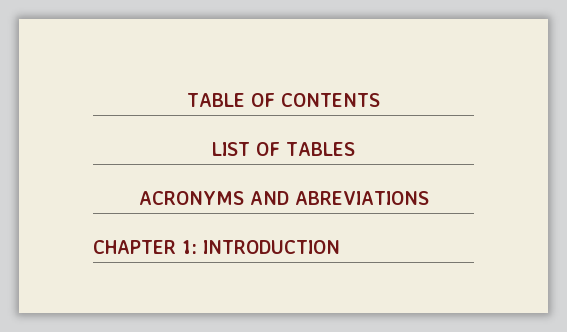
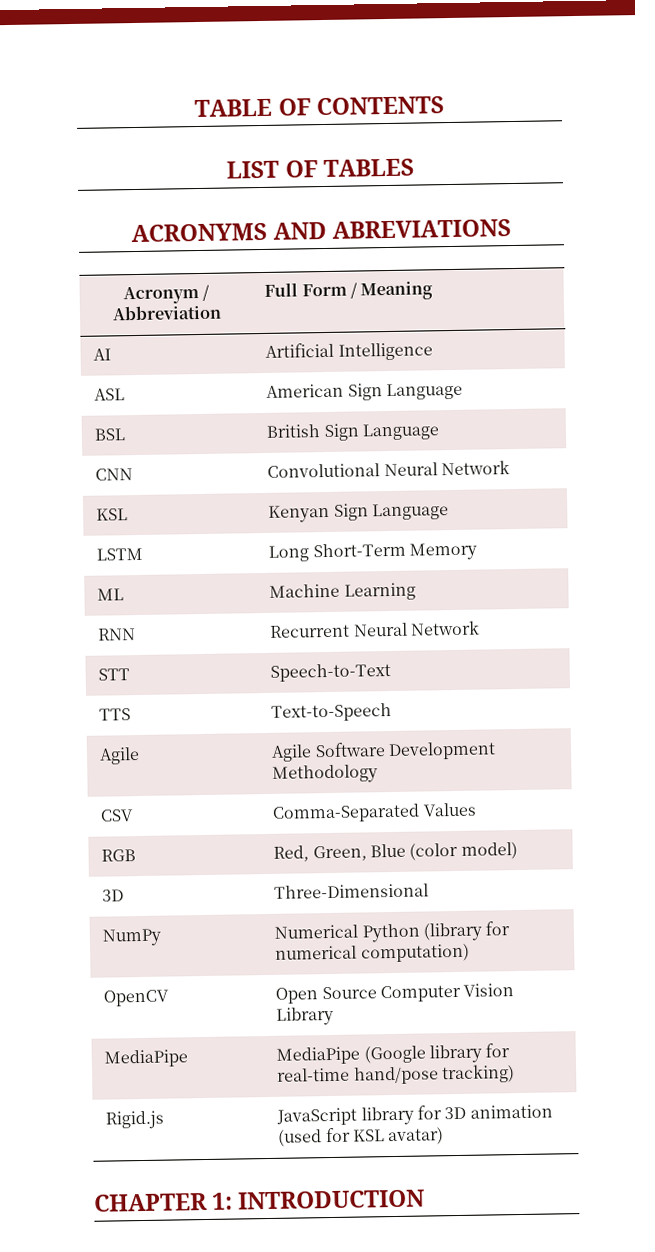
+ Acronym / Abbreviation | Full Form / Meaning
+ AI | Artificial Intelligence
+ ASL | American Sign Language
+ BSL | British Sign Language
+ CNN | Convolutional Neural Network
+ KSL | Kenyan Sign Language
+ LSTM | Long Short-Term Memory
+ ML | Machine Learning
+ RNN | Recurrent Neural Network
+ STT | Speech-to-Text
+ TTS | Text-to-Speech
+ Agile | Agile Software Development Methodology
+ CSV | Comma-Separated Values
+ RGB | Red, Green, Blue (color model)
+ 3D | Three-Dimensional
+ NumPy | Numerical Python (library for numerical computation)
+ OpenCV | Open Source Computer Vision Library
+ MediaPipe | MediaPipe (Google library for real-time hand/pose tracking)
+ Rigid.js | JavaScript library for 3D animation (used for KSL avatar)

